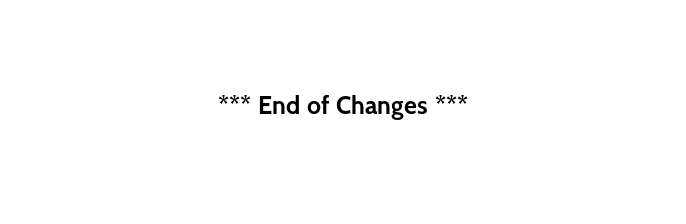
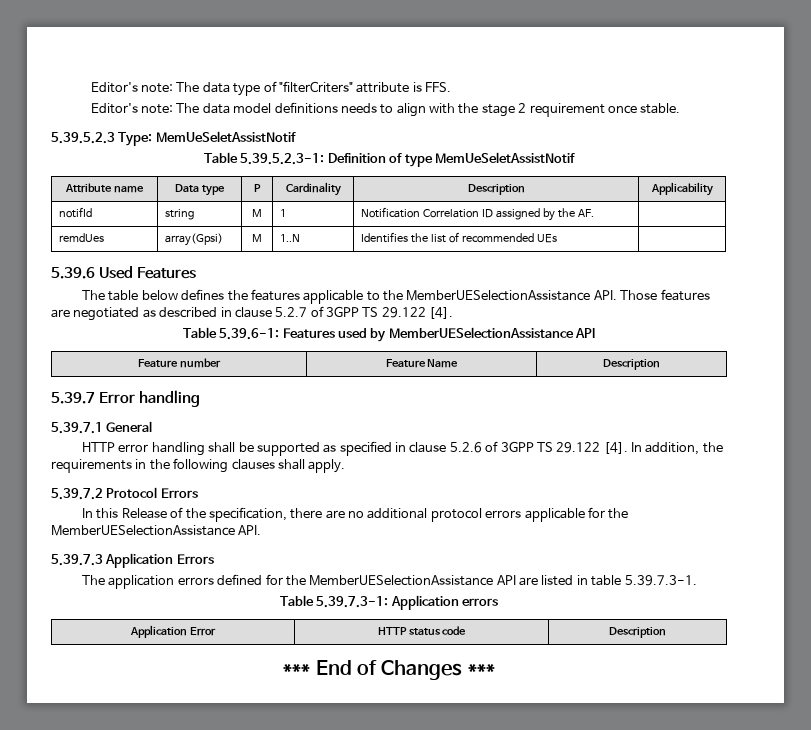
+ Editor's note: The data type of "filterCriters" attribute is FFS.
+ Editor's note: The data model definitions needs to align with the stage 2 requirement once stable.
+ 5.39.5.2.3 Type: MemUeSeletAssistNotif
+ Table 5.39.5.2.3-1: Definition of type MemUeSeletAssistNotif
+ Attribute name | Data type | P | Cardinality | Description | Applicability
+ notifId | string | M | 1 | Notification Correlation ID assigned by the AF. |
+ remdUes | array(Gpsi) | M | 1..N | Identifies the list of recommended UEs |
+ 5.39.6 Used Features
+ The table below defines the features applicable to the MemberUESelectionAssistance API. Those features are negotiated as described in clause 5.2.7 of 3GPP TS 29.122 [4].
+ Table 5.39.6-1: Features used by MemberUESelectionAssistance API
+ Feature number | Feature Name | Description
+ 5.39.7 Error handling
+ 5.39.7.1 General
+ HTTP error handling shall be supported as specified in clause 5.2.6 of 3GPP TS 29.122 [4]. In addition, the requirements in the following clauses shall apply.
+ 5.39.7.2 Protocol Errors
+ In this Release of the specification, there are no additional protocol errors applicable for the MemberUESelectionAssistance API.
+ 5.39.7.3 Application Errors
+ The application errors defined for the MemberUESelectionAssistance API are listed in table 5.39.7.3-1.
+ Table 5.39.7.3-1: Application errors
+ Application Error | HTTP status code | Description

